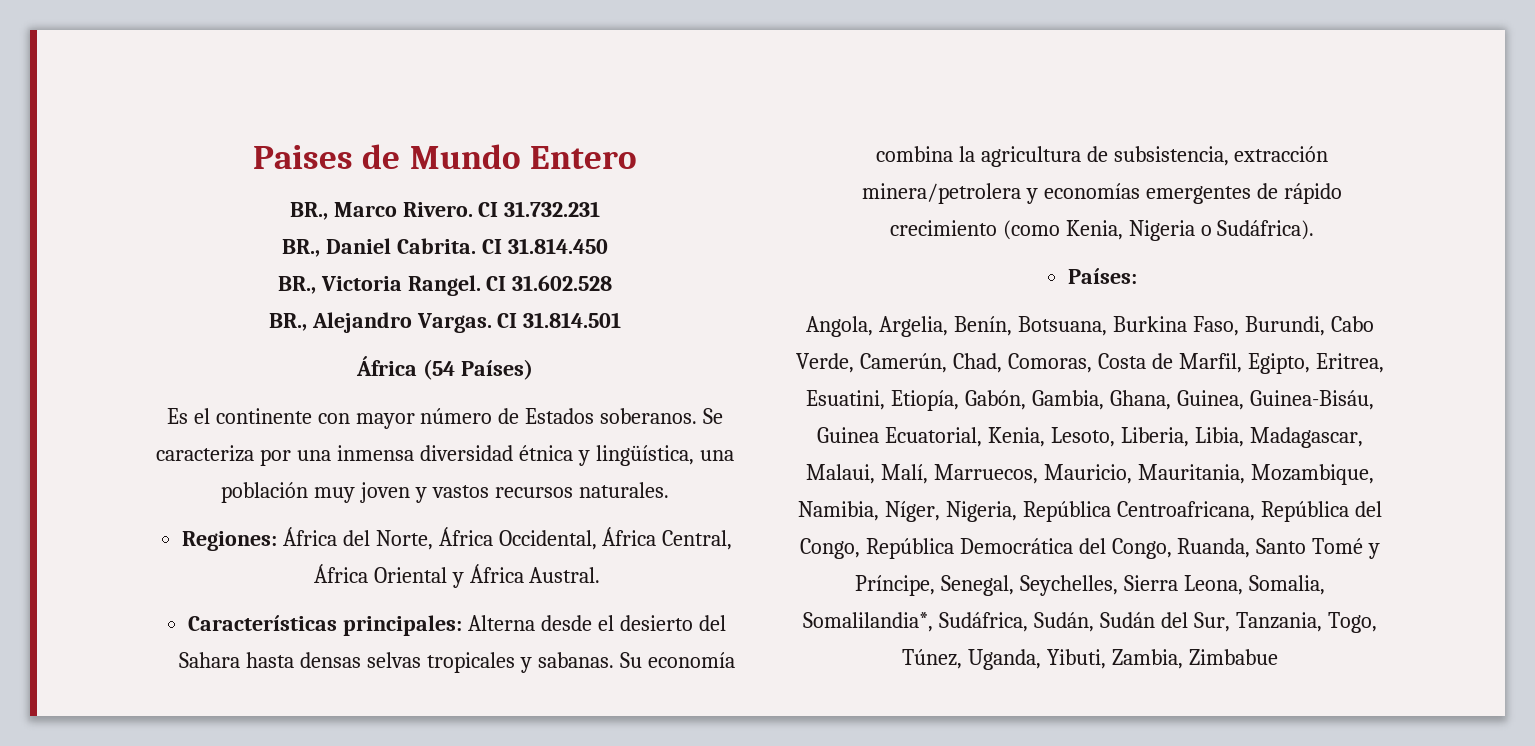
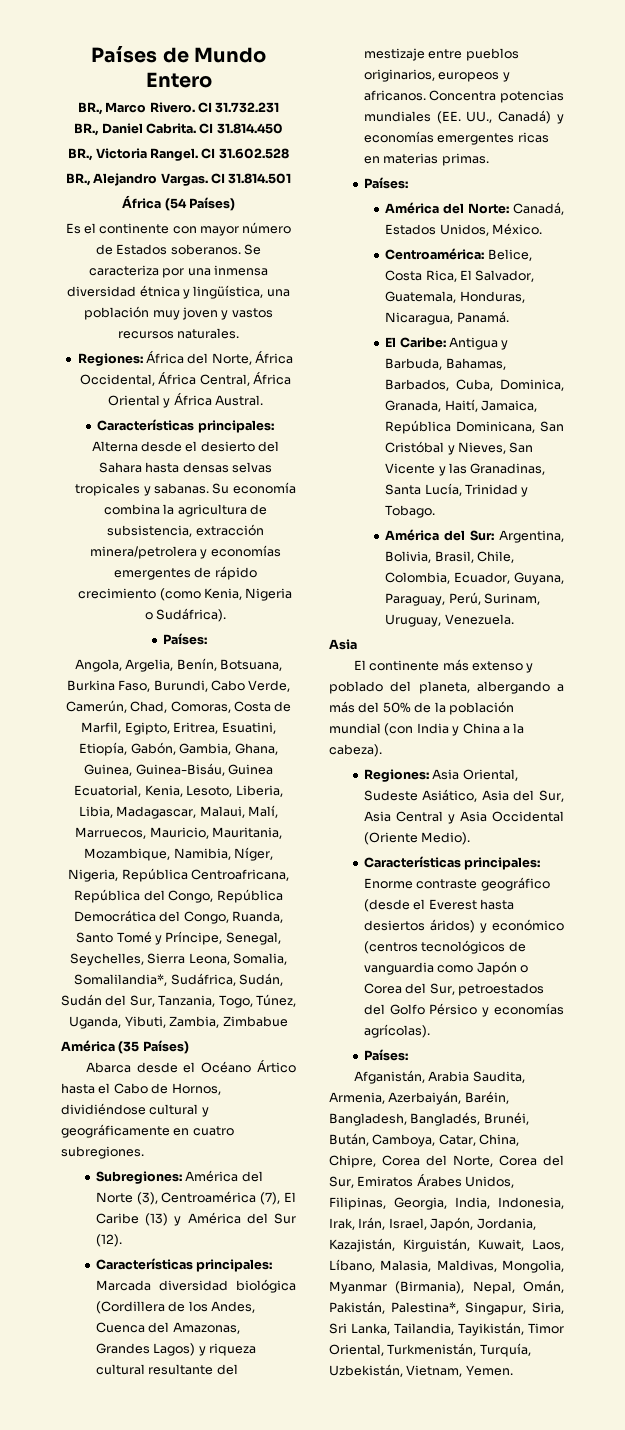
- Paises de Mundo Entero
+ Países de Mundo Entero
+ América (35 Países)
+ Abarca desde el Océano Ártico hasta el Cabo de Hornos, dividiéndose cultural y geográficamente en cuatro subregiones.
+ Subregiones: América del Norte (3), Centroamérica (7), El Caribe (13) y América del Sur (12).
+ Características principales: Marcada diversidad biológica (Cordillera de los Andes, Cuenca del Amazonas, Grandes Lagos) y riqueza cultural resultante del mestizaje entre pueblos originarios, europeos y africanos. Concentra potencias mundiales (EE. UU., Canadá) y economías emergentes ricas en materias primas.
+ Países:
+ América del Norte: Canadá, Estados Unidos, México.
+ Centroamérica: Belice, Costa Rica, El Salvador, Guatemala, Honduras, Nicaragua, Panamá.
+ El Caribe: Antigua y Barbuda, Bahamas, Barbados, Cuba, Dominica, Granada, Haití, Jamaica, República Dominicana, San Cristóbal y Nieves, San Vicente y las Granadinas, Santa Lucía, Trinidad y Tobago.
+ América del Sur: Argentina, Bolivia, Brasil, Chile, Colombia, Ecuador, Guyana, Paraguay, Perú, Surinam, Uruguay, Venezuela.
+ Asia
+ El continente más extenso y poblado del planeta, albergando a más del 50% de la población mundial (con India y China a la cabeza).
+ Regiones: Asia Oriental, Sudeste Asiático, Asia del Sur, Asia Central y Asia Occidental (Oriente Medio).
+ Características principales: Enorme contraste geográfico (desde el Everest hasta desiertos áridos) y económico (centros tecnológicos de vanguardia como Japón o Corea del Sur, petroestados del Golfo Pérsico y economías agrícolas).
+ Países:
+ Afganistán, Arabia Saudita, Armenia, Azerbaiyán, Baréin, Bangladesh, Bangladés, Brunéi, Bután, Camboya, Catar, China, Chipre, Corea del Norte, Corea del Sur, Emiratos Árabes Unidos, Filipinas, Georgia, India, Indonesia, Irak, Irán, Israel, Japón, Jordania, Kazajistán, Kirguistán, Kuwait, Laos, Líbano, Malasia, Maldivas, Mongolia, Myanmar (Birmania), Nepal, Omán, Pakistán, Palestina*, Singapur, Siria, Sri Lanka, Tailandia, Tayikistán, Timor Oriental, Turkmenistán, Turquía, Uzbekistán, Vietnam, Yemen.

